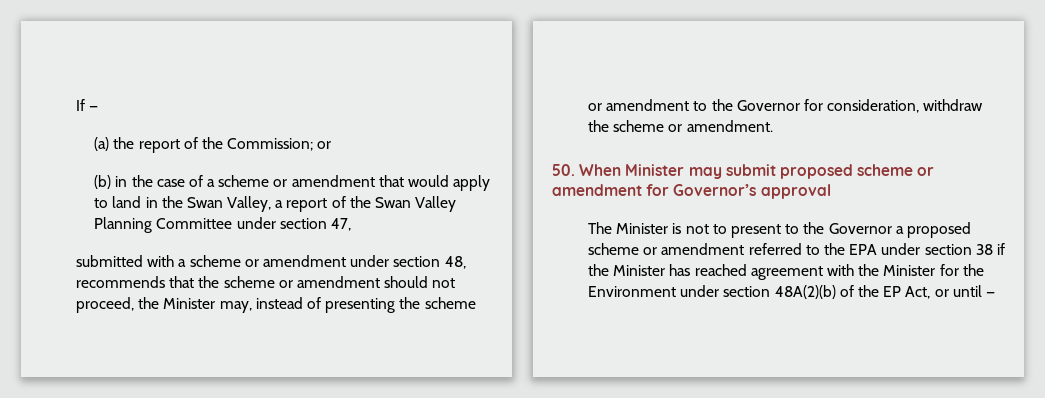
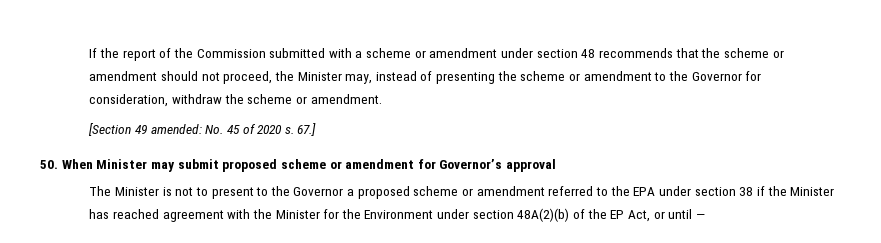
- If —
- (a) the report of the Commission; or
- (b) in the case of a scheme or amendment that would apply to land in the Swan Valley, a report of the Swan Valley Planning Committee under section 47,
- submitted with a scheme or amendment under section 48, recommends that the scheme or amendment should not proceed, the Minister may, instead of presenting the scheme or amendment to the Governor for consideration, withdraw the scheme or amendment.
+ If the report of the Commission submitted with a scheme or amendment under section 48 recommends that the scheme or amendment should not proceed, the Minister may, instead of presenting the scheme or amendment to the Governor for consideration, withdraw the scheme or amendment.
+ [Section 49 amended: No. 45 of 2020 s. 67.]

